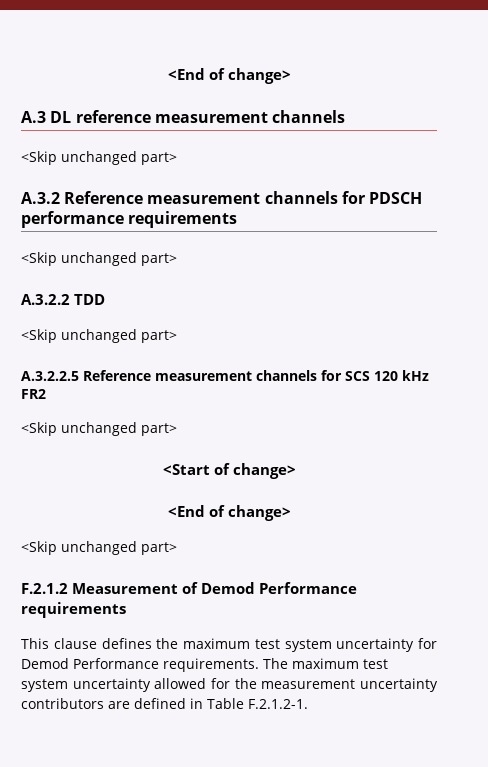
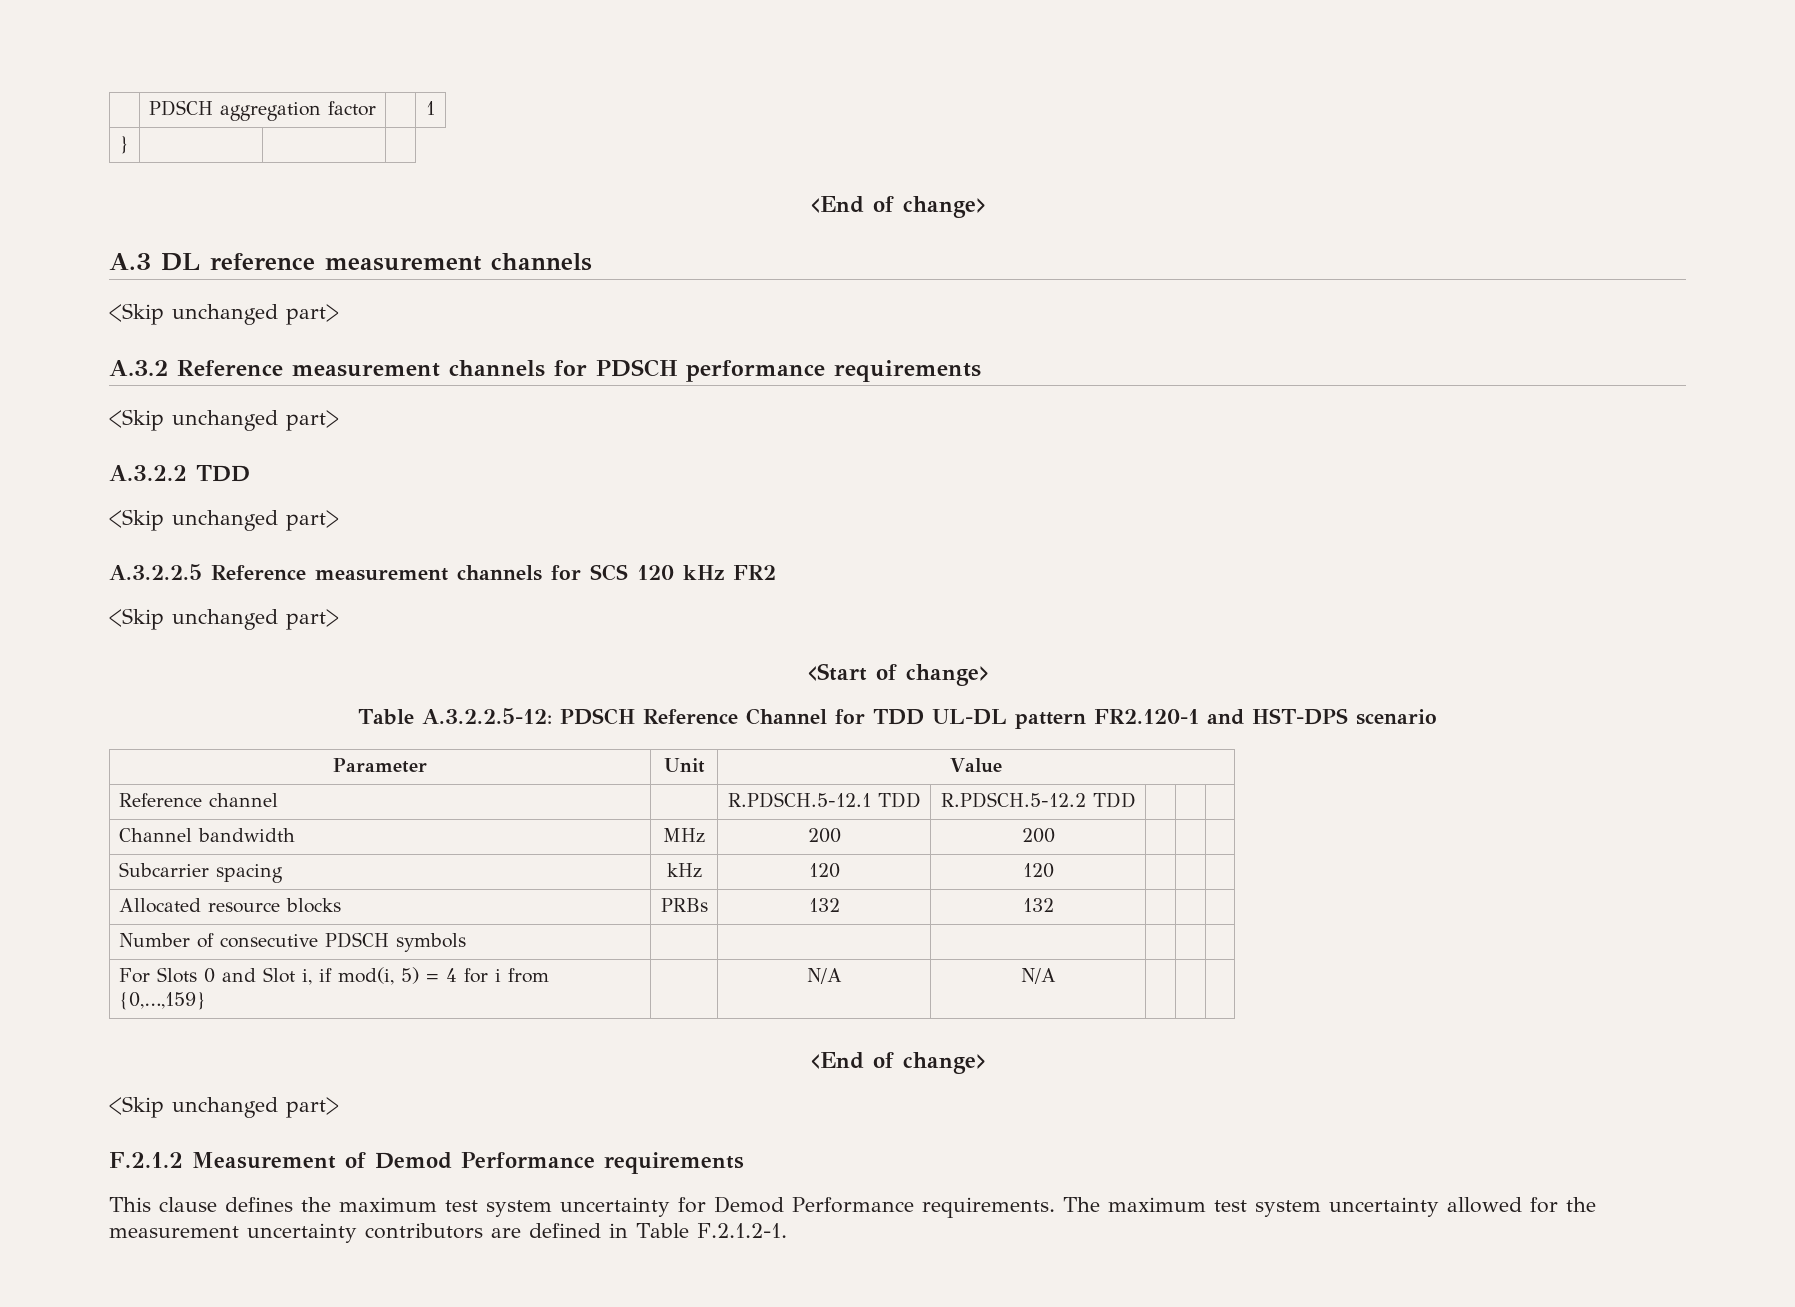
+ | PDSCH aggregation factor | | 1
+ } | | |
+ Table A.3.2.2.5-12: PDSCH Reference Channel for TDD UL-DL pattern FR2.120-1 and HST-DPS scenario
+ Parameter | Unit | Value
+ Reference channel | | R.PDSCH.5-12.1 TDD | R.PDSCH.5-12.2 TDD | | |
+ Channel bandwidth | MHz | 200 | 200 | | |
+ Subcarrier spacing | kHz | 120 | 120 | | |
+ Allocated resource blocks | PRBs | 132 | 132 | | |
+ Number of consecutive PDSCH symbols | | | | | |
+ For Slots 0 and Slot i, if mod(i, 5) = 4 for i from {0,…,159} | | N/A | N/A | | |

